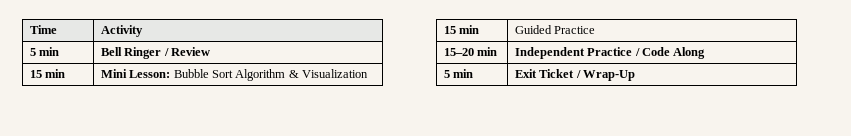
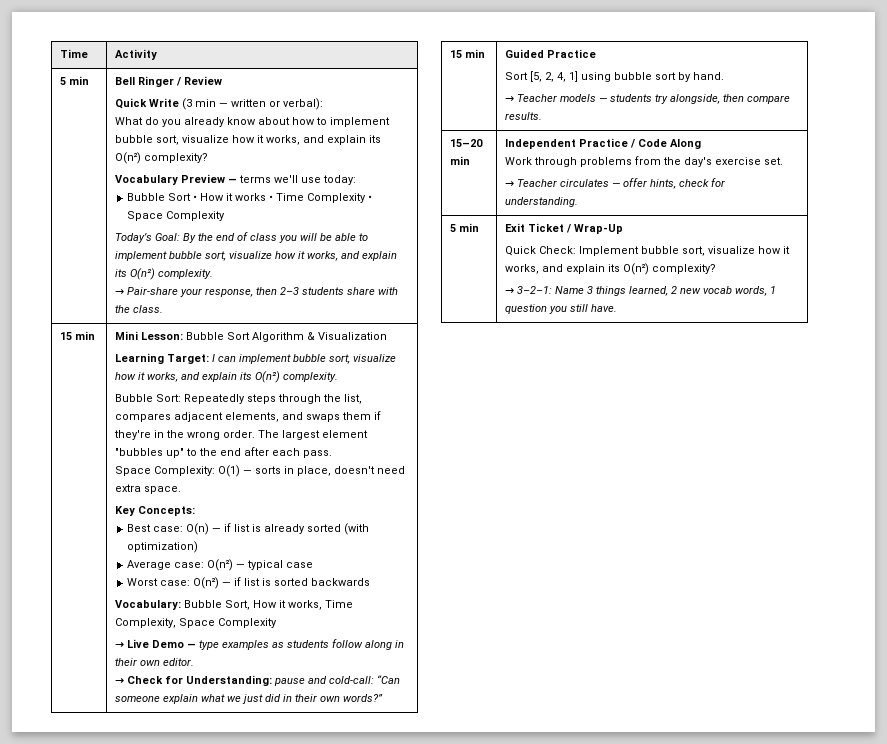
+ Quick Write (3 min — written or verbal):
+ What do you already know about how to implement bubble sort, visualize how it works, and explain its O(n²) complexity?
+ Vocabulary Preview — terms we'll use today:
+ Bubble Sort • How it works • Time Complexity • Space Complexity
+ Today’s Goal: By the end of class you will be able to implement bubble sort, visualize how it works, and explain its O(n²) complexity.
+ → Pair-share your response, then 2–3 students share with the class.
+ Learning Target: I can implement bubble sort, visualize how it works, and explain its O(n²) complexity.
+ Bubble Sort: Repeatedly steps through the list, compares adjacent elements, and swaps them if they're in the wrong order. The largest element "bubbles up" to the end after each pass.
+ Space Complexity: O(1) — sorts in place, doesn't need extra space.
+ Key Concepts:
+ Best case: O(n) — if list is already sorted (with optimization)
+ Average case: O(n²) — typical case
+ Worst case: O(n²) — if list is sorted backwards
+ Vocabulary: Bubble Sort, How it works, Time Complexity, Space Complexity
+ → Live Demo — type examples as students follow along in their own editor.
+ → Check for Understanding: pause and cold-call: “Can someone explain what we just did in their own words?”
  15 min | Guided Practice
+ Sort [5, 2, 4, 1] using bubble sort by hand.
+ → Teacher models — students try alongside, then compare results.
  15–20 min | Independent Practice / Code Along
+ Work through problems from the day's exercise set.
+ → Teacher circulates — offer hints, check for understanding.
  5 min | Exit Ticket / Wrap-Up
+ Quick Check: Implement bubble sort, visualize how it works, and explain its O(n²) complexity?
+ → 3–2–1: Name 3 things learned, 2 new vocab words, 1 question you still have.

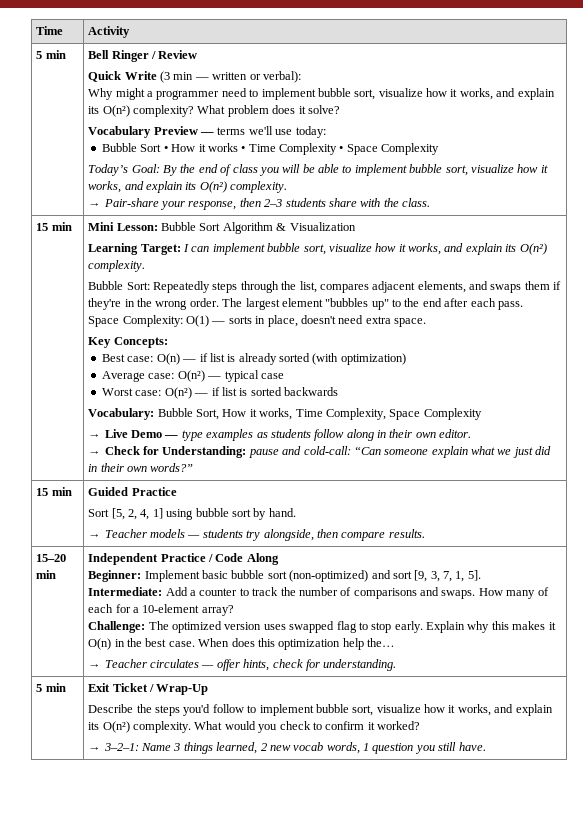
- What do you already know about how to implement bubble sort, visualize how it works, and explain its O(n²) complexity?
+ Why might a programmer need to implement bubble sort, visualize how it works, and explain its O(n²) complexity? What problem does it solve?
- Work through problems from the day's exercise set.
+ Beginner: Implement basic bubble sort (non-optimized) and sort [9, 3, 7, 1, 5].
+ Intermediate: Add a counter to track the number of comparisons and swaps. How many of each for a 10-element array?
+ Challenge: The optimized version uses swapped flag to stop early. Explain why this makes it O(n) in the best case. When does this optimization help the…
- Quick Check: Implement bubble sort, visualize how it works, and explain its O(n²) complexity?
+ Describe the steps you'd follow to implement bubble sort, visualize how it works, and explain its O(n²) complexity. What would you check to confirm it worked?

